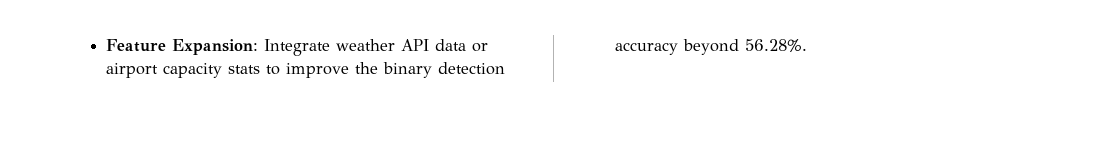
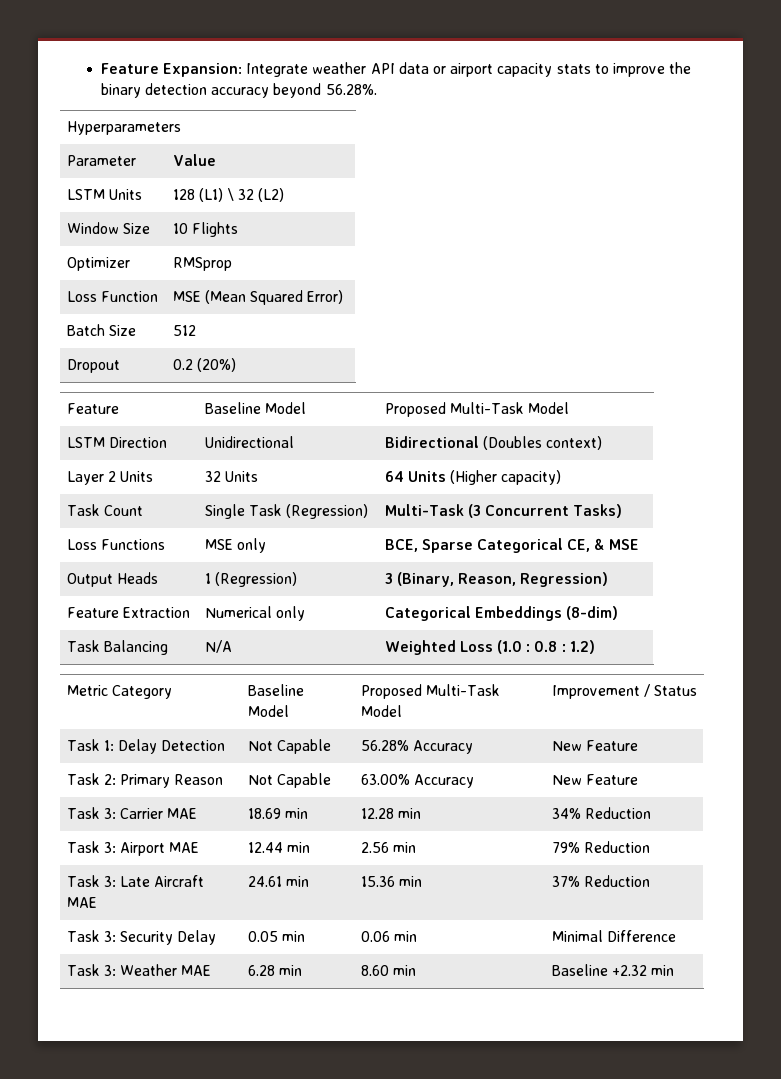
+ Hyperparameters
+ Parameter | Value
+ LSTM Units | 128 (L1) \ 32 (L2)
+ Window Size | 10 Flights
+ Optimizer | RMSprop
+ Loss Function | MSE (Mean Squared Error)
+ Batch Size | 512
+ Dropout | 0.2 (20%)
+ Feature | Baseline Model | Proposed Multi-Task Model
+ LSTM Direction | Unidirectional | Bidirectional (Doubles context)
+ Layer 2 Units | 32 Units | 64 Units (Higher capacity)
+ Task Count | Single Task (Regression) | Multi-Task (3 Concurrent Tasks)
+ Loss Functions | MSE only | BCE, Sparse Categorical CE, & MSE
+ Output Heads | 1 (Regression) | 3 (Binary, Reason, Regression)
+ Feature Extraction | Numerical only | Categorical Embeddings (8-dim)
+ Task Balancing | N/A | Weighted Loss (1.0 : 0.8 : 1.2)
+ Metric Category | Baseline Model | Proposed Multi-Task Model | Improvement / Status
+ Task 1: Delay Detection | Not Capable | 56.28% Accuracy | New Feature
+ Task 2: Primary Reason | Not Capable | 63.00% Accuracy | New Feature
+ Task 3: Carrier MAE | 18.69 min | 12.28 min | 34% Reduction
+ Task 3: Airport MAE | 12.44 min | 2.56 min | 79% Reduction
+ Task 3: Late Aircraft MAE | 24.61 min | 15.36 min | 37% Reduction
+ Task 3: Security Delay | 0.05 min | 0.06 min | Minimal Difference
+ Task 3: Weather MAE | 6.28 min | 8.60 min | Baseline +2.32 min

